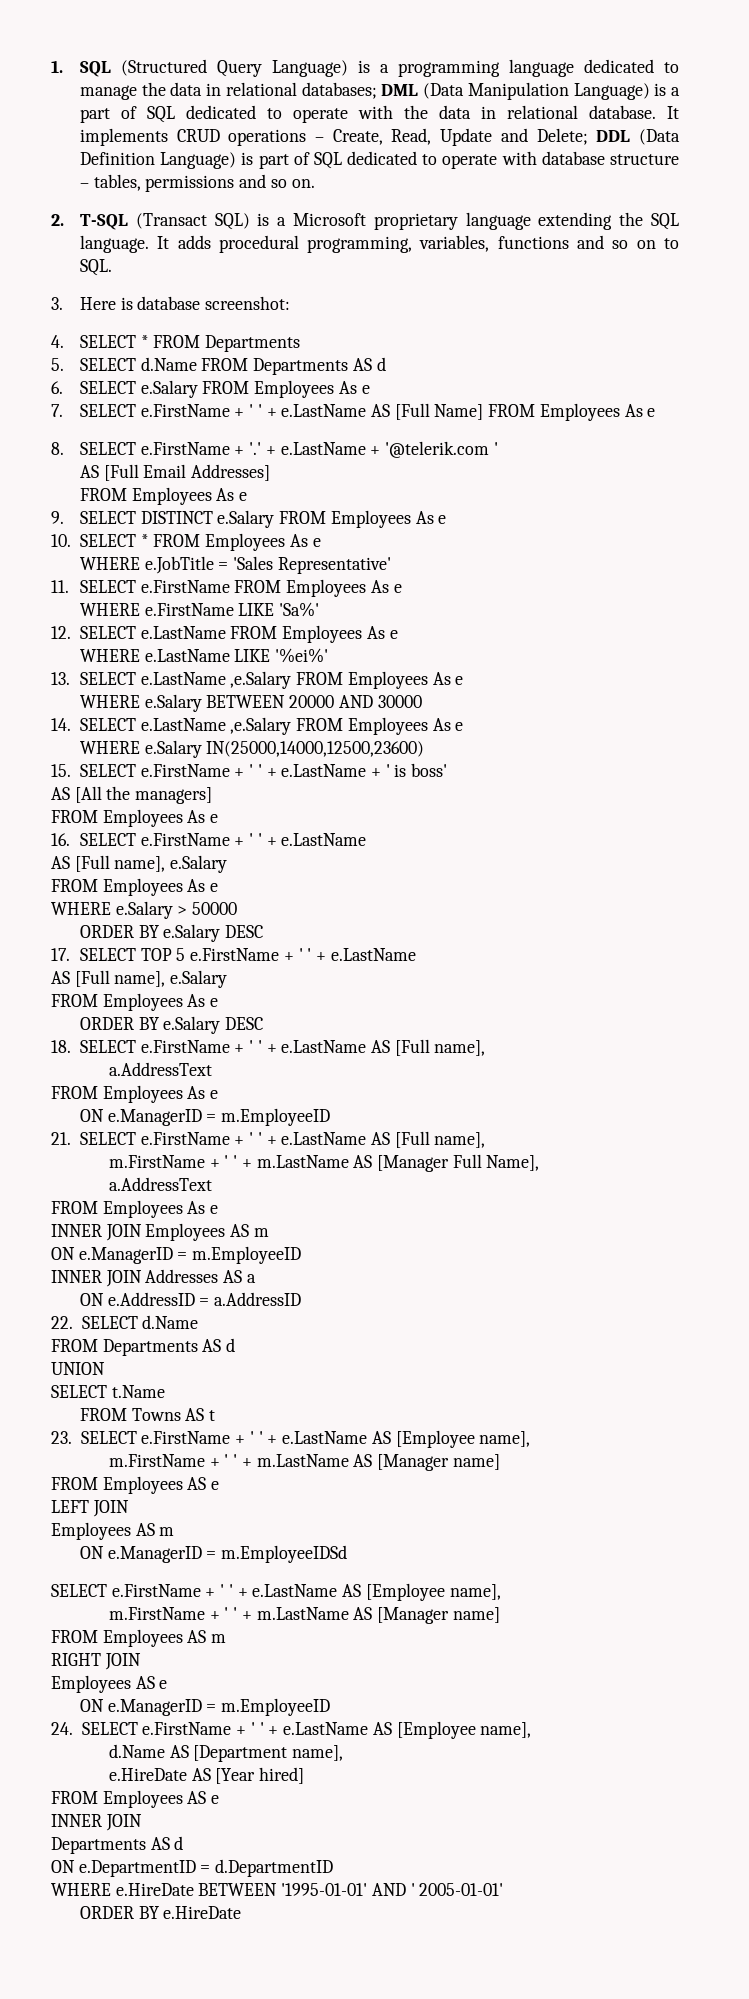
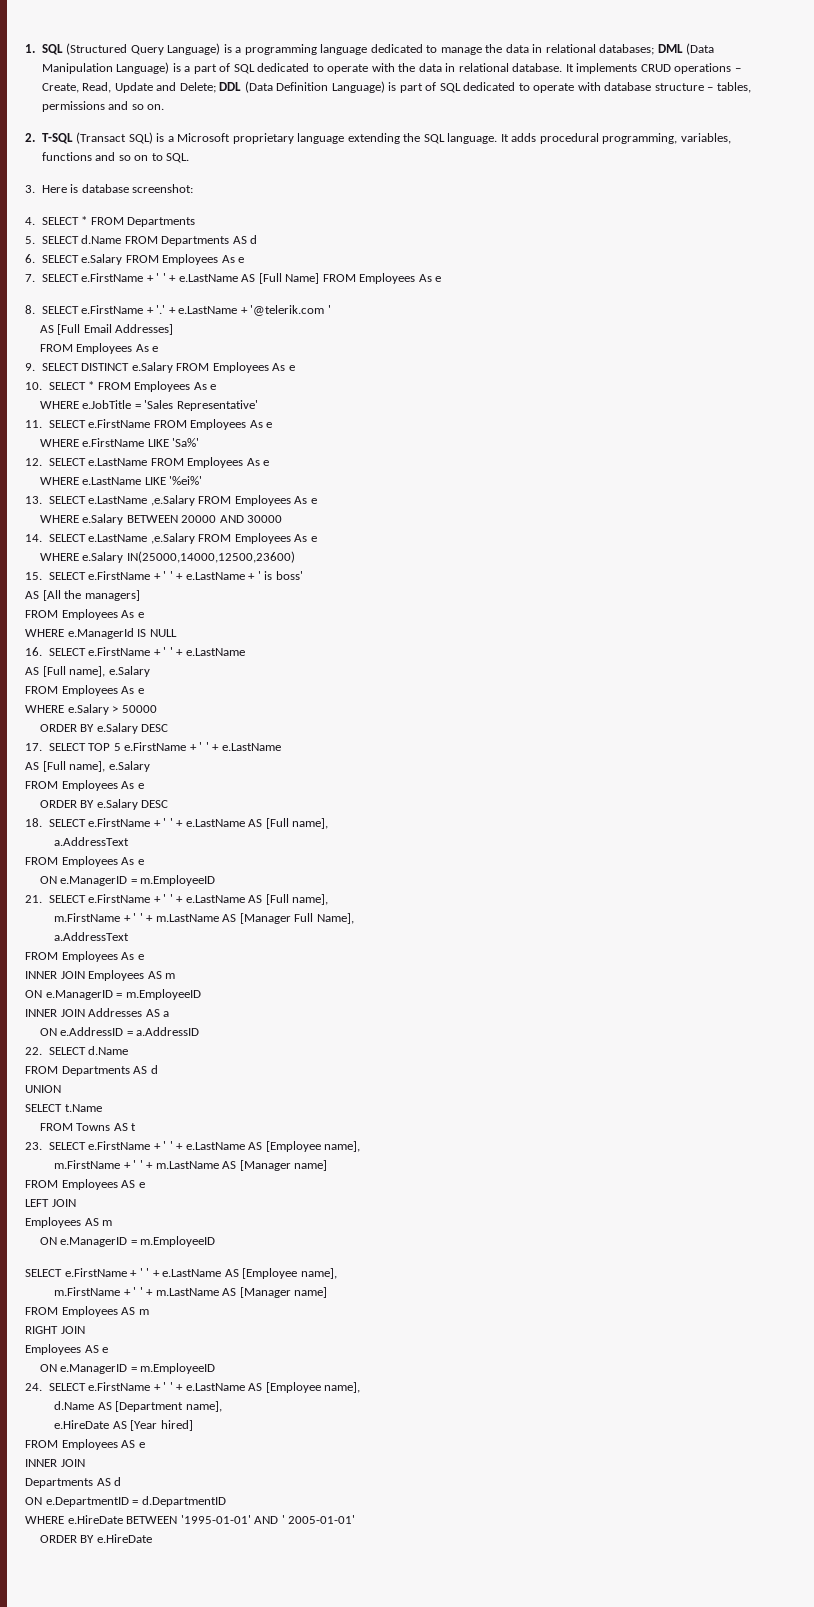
+ WHERE e.ManagerId IS NULL
  LEFT JOIN
  Employees AS m
- ON e.ManagerID = m.EmployeeIDSd
+ ON e.ManagerID = m.EmployeeID

